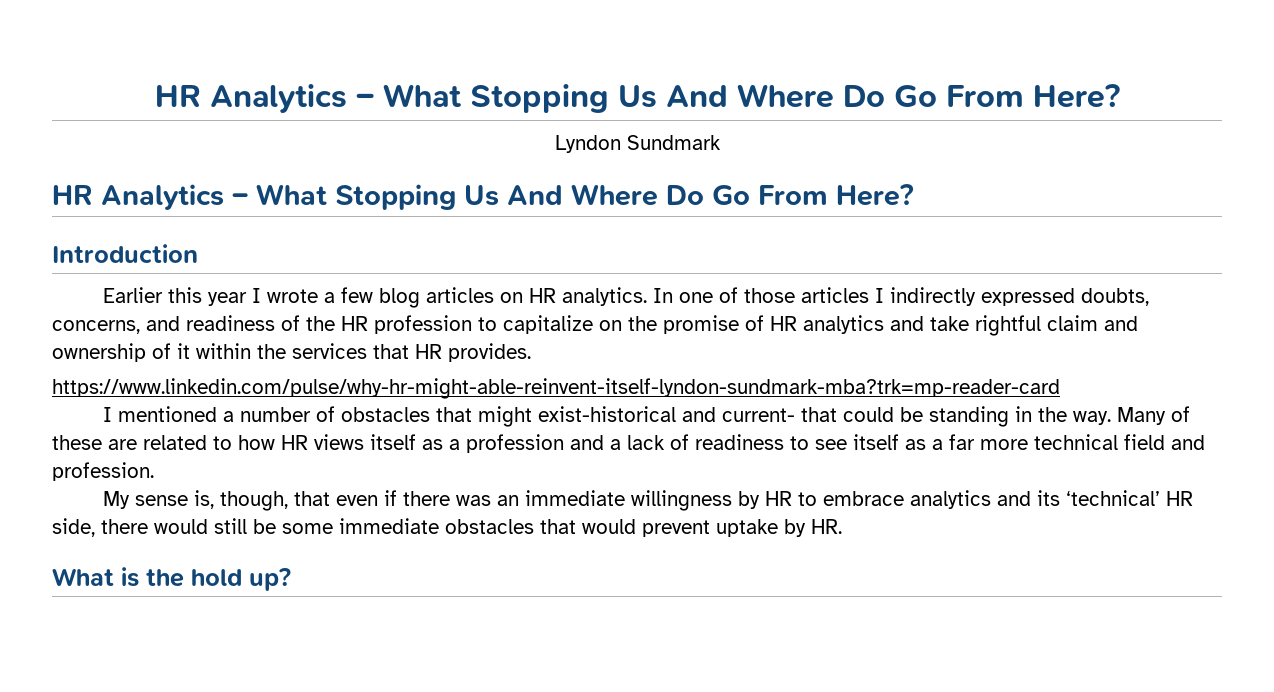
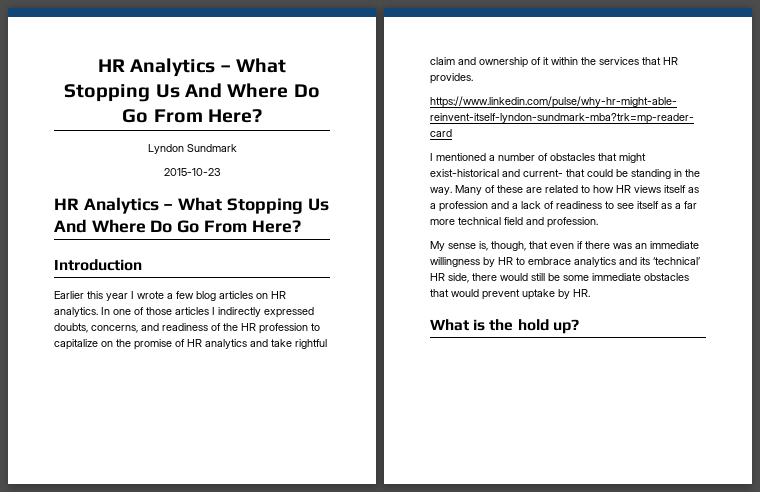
+ 2015-10-23

